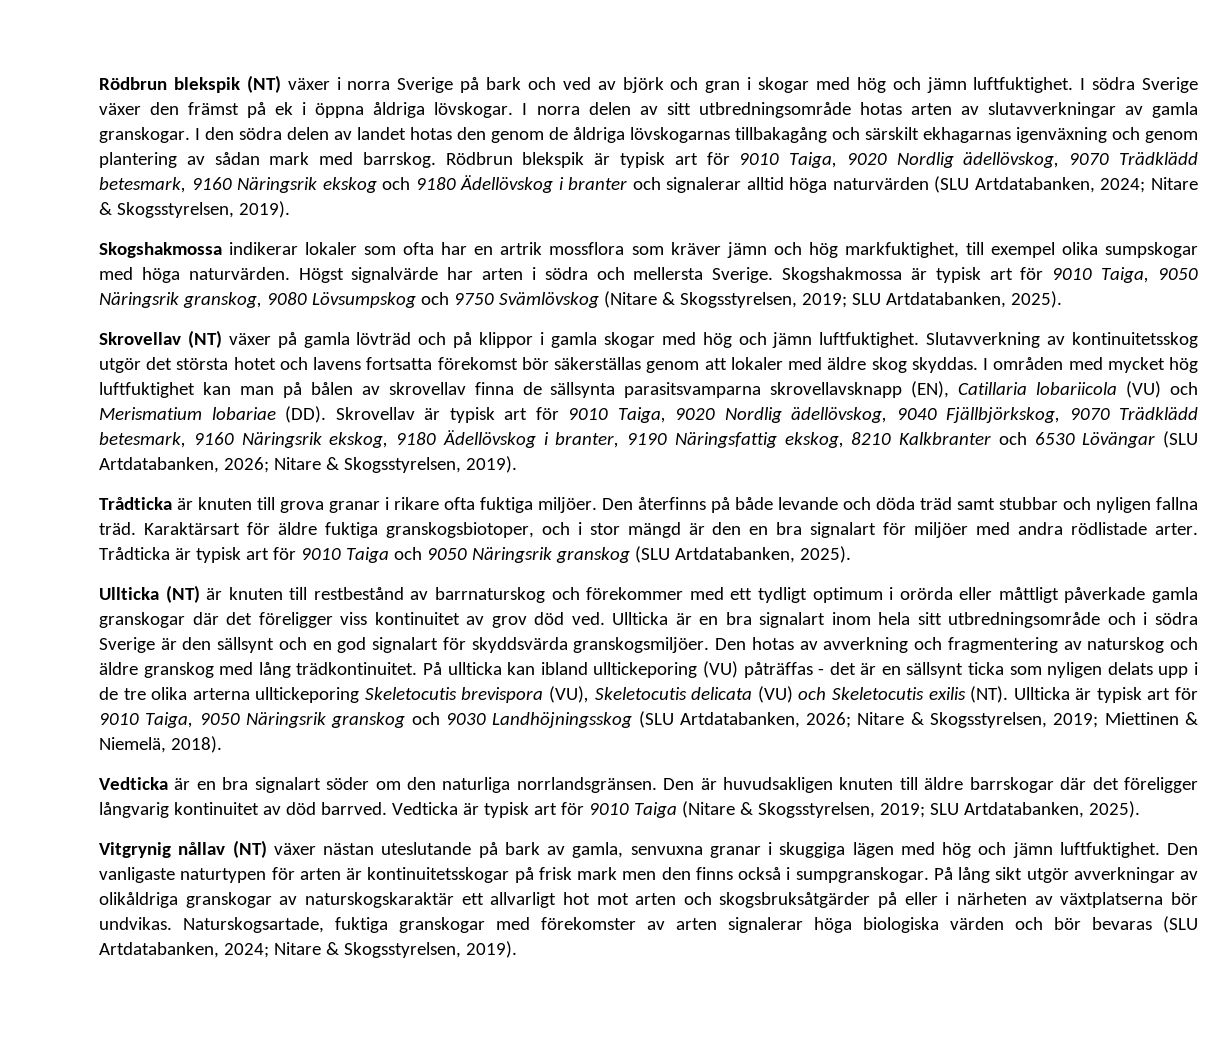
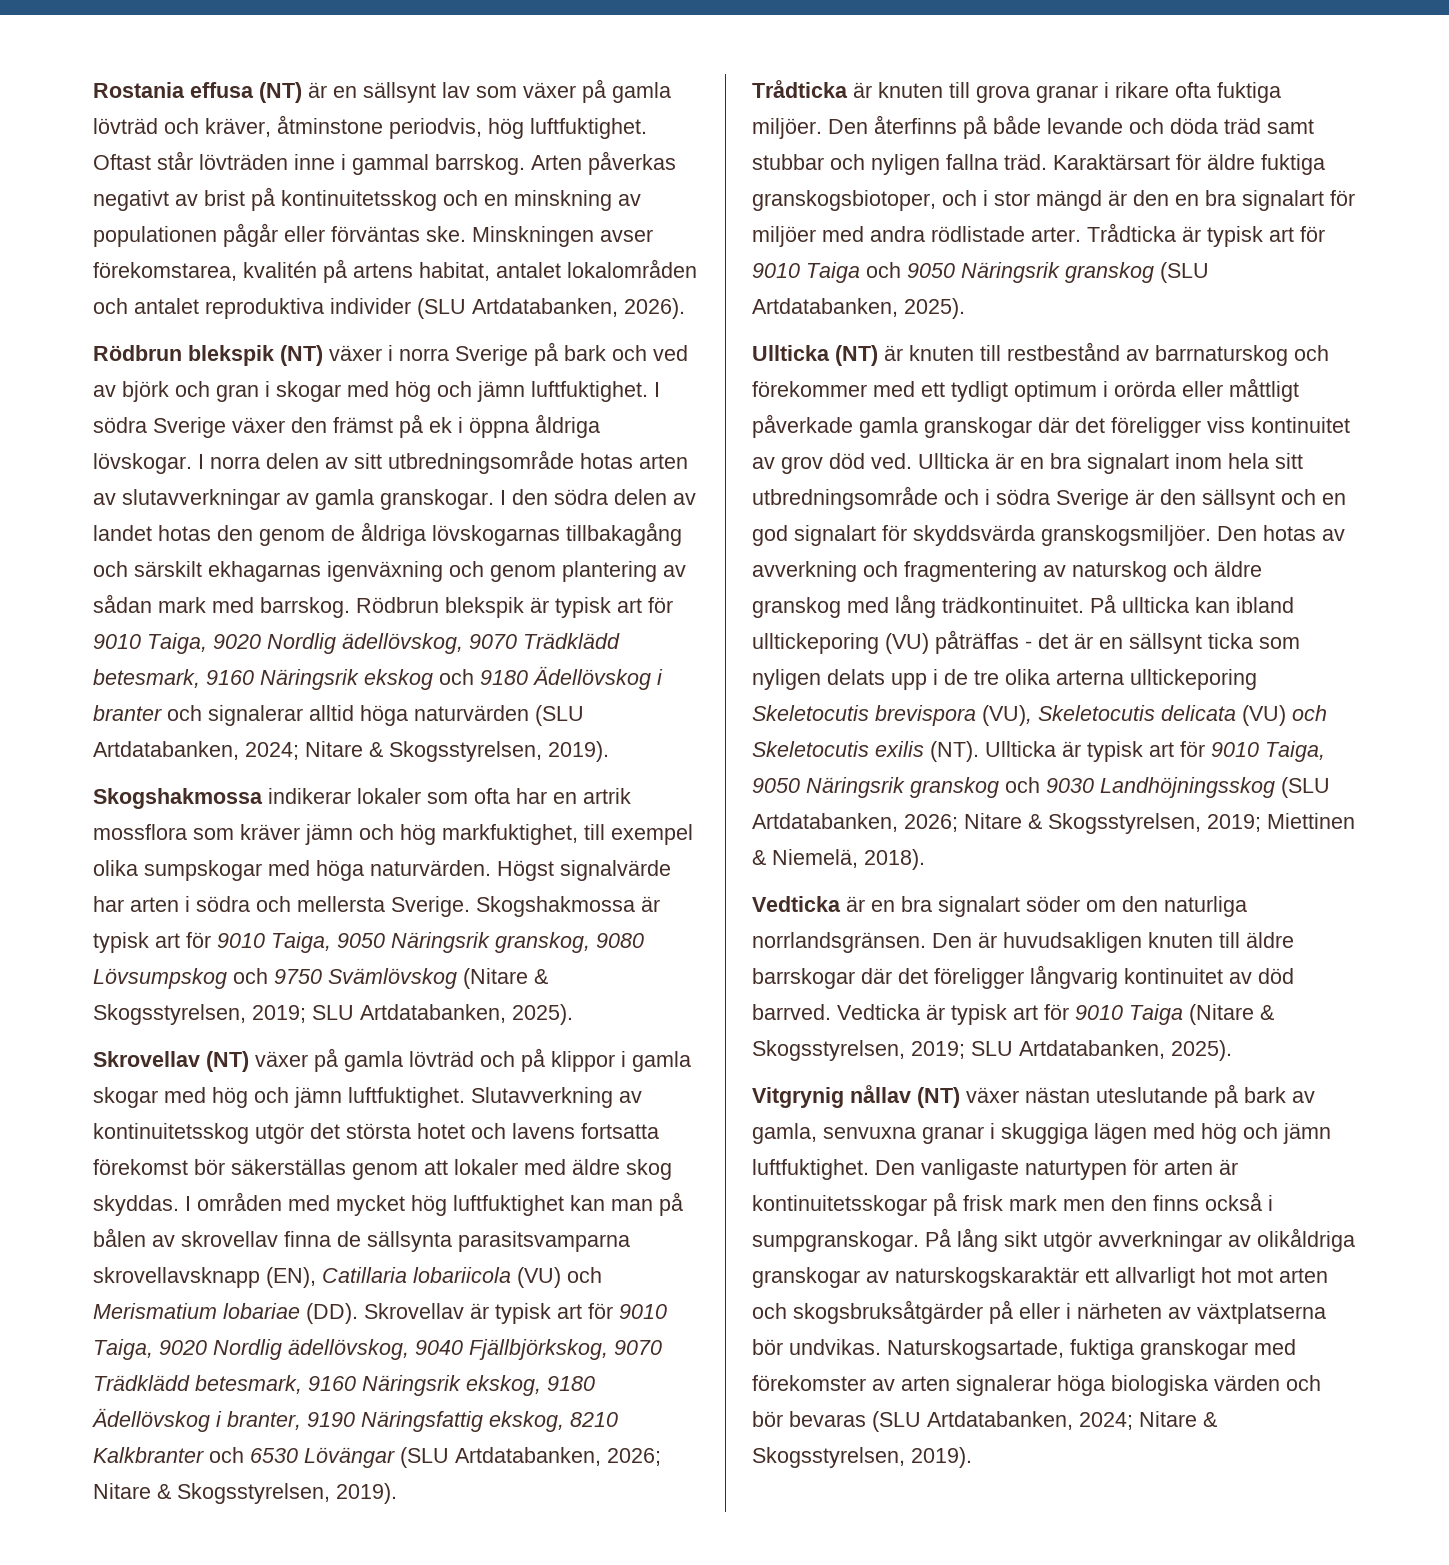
+ Rostania effusa (NT) är en sällsynt lav som växer på gamla lövträd och kräver, åtminstone periodvis, hög luftfuktighet. Oftast står lövträden inne i gammal barrskog. Arten påverkas negativt av brist på kontinuitetsskog och en minskning av populationen pågår eller förväntas ske. Minskningen avser förekomstarea, kvalitén på artens habitat, antalet lokalområden och antalet reproduktiva individer (SLU Artdatabanken, 2026).

